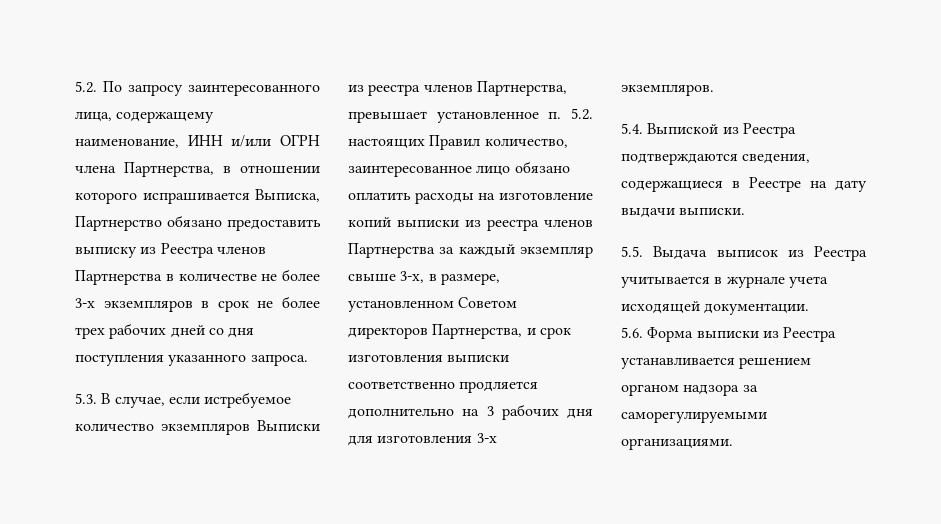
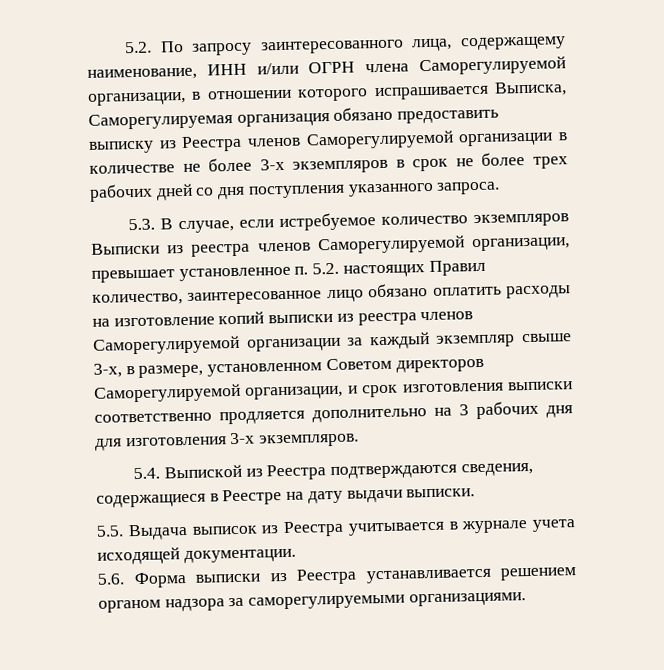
- 5.2. По запросу заинтересованного лица, содержащему наименование, ИНН и/или ОГРН члена Партнерства, в отношении которого испрашивается Выписка, Партнерство обязано предоставить выписку из Реестра членов Партнерства в количестве не более 3-х экземпляров в срок не более трех рабочих дней со дня поступления указанного запроса.
+ 5.2. По запросу заинтересованного лица, содержащему наименование, ИНН и/или ОГРН члена Саморегулируемой организации, в отношении которого испрашивается Выписка, Саморегулируемая организация обязано предоставить выписку из Реестра членов Саморегулируемой организации в количестве не более 3-х экземпляров в срок не более трех рабочих дней со дня поступления указанного запроса.
- 5.3. В случае, если истребуемое количество экземпляров Выписки из реестра членов Партнерства, превышает установленное п. 5.2. настоящих Правил количество, заинтересованное лицо обязано оплатить расходы на изготовление копий выписки из реестра членов Партнерства за каждый экземпляр свыше 3-х, в размере, установленном Советом директоров Партнерства, и срок изготовления выписки соответственно продляется дополнительно на 3 рабочих дня для изготовления 3-х экземпляров.
+ 5.3. В случае, если истребуемое количество экземпляров Выписки из реестра членов Саморегулируемой организации, превышает установленное п. 5.2. настоящих Правил количество, заинтересованное лицо обязано оплатить расходы на изготовление копий выписки из реестра членов Саморегулируемой организации за каждый экземпляр свыше 3-х, в размере, установленном Советом директоров Саморегулируемой организации, и срок изготовления выписки соответственно продляется дополнительно на 3 рабочих дня для изготовления 3-х экземпляров.

